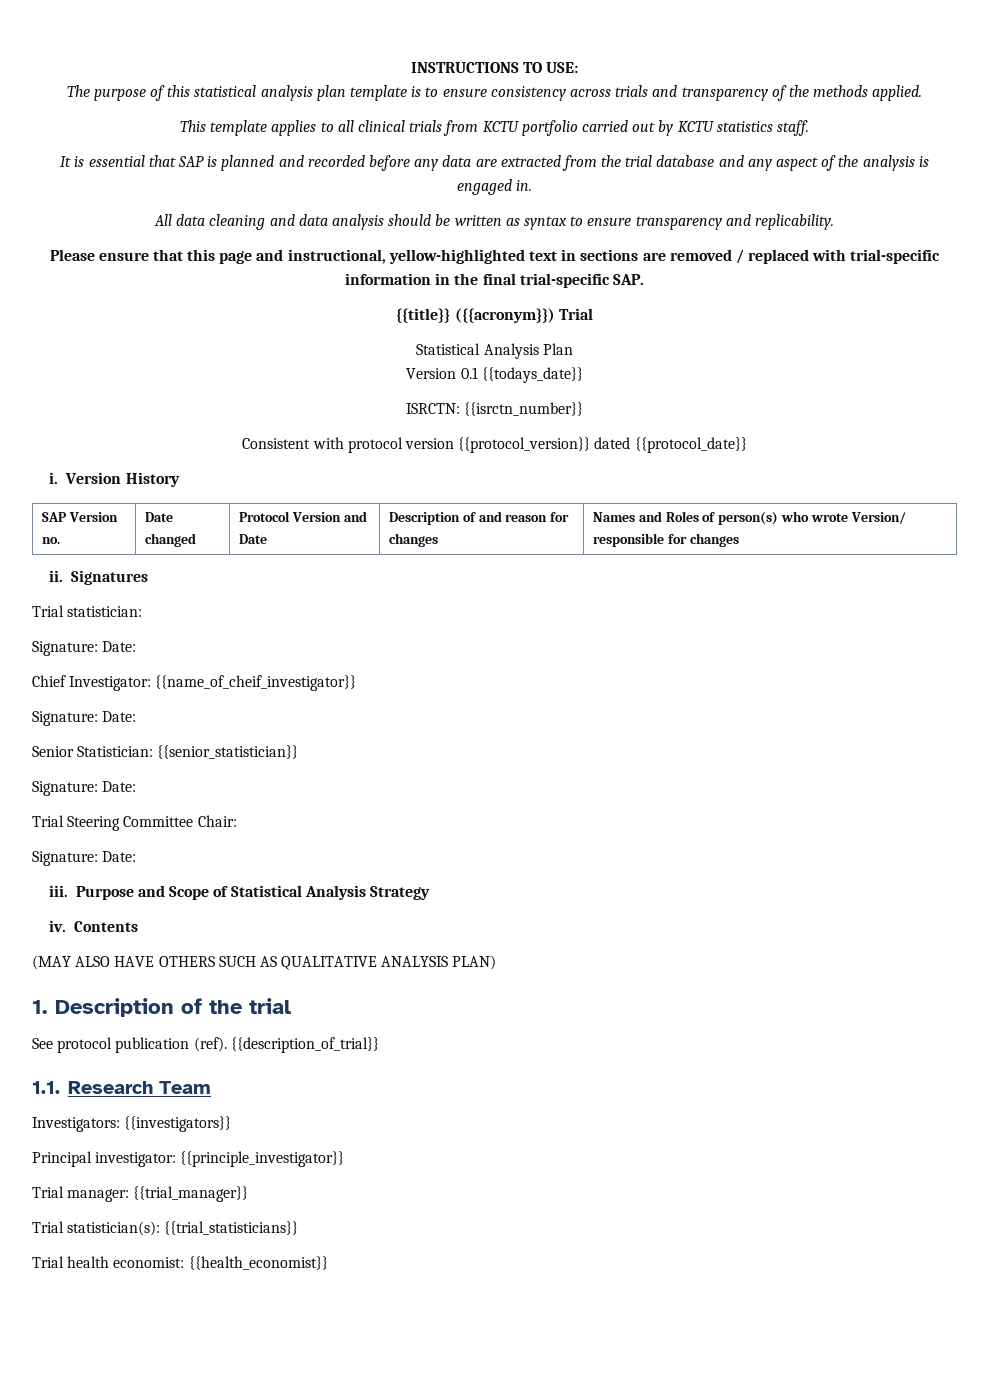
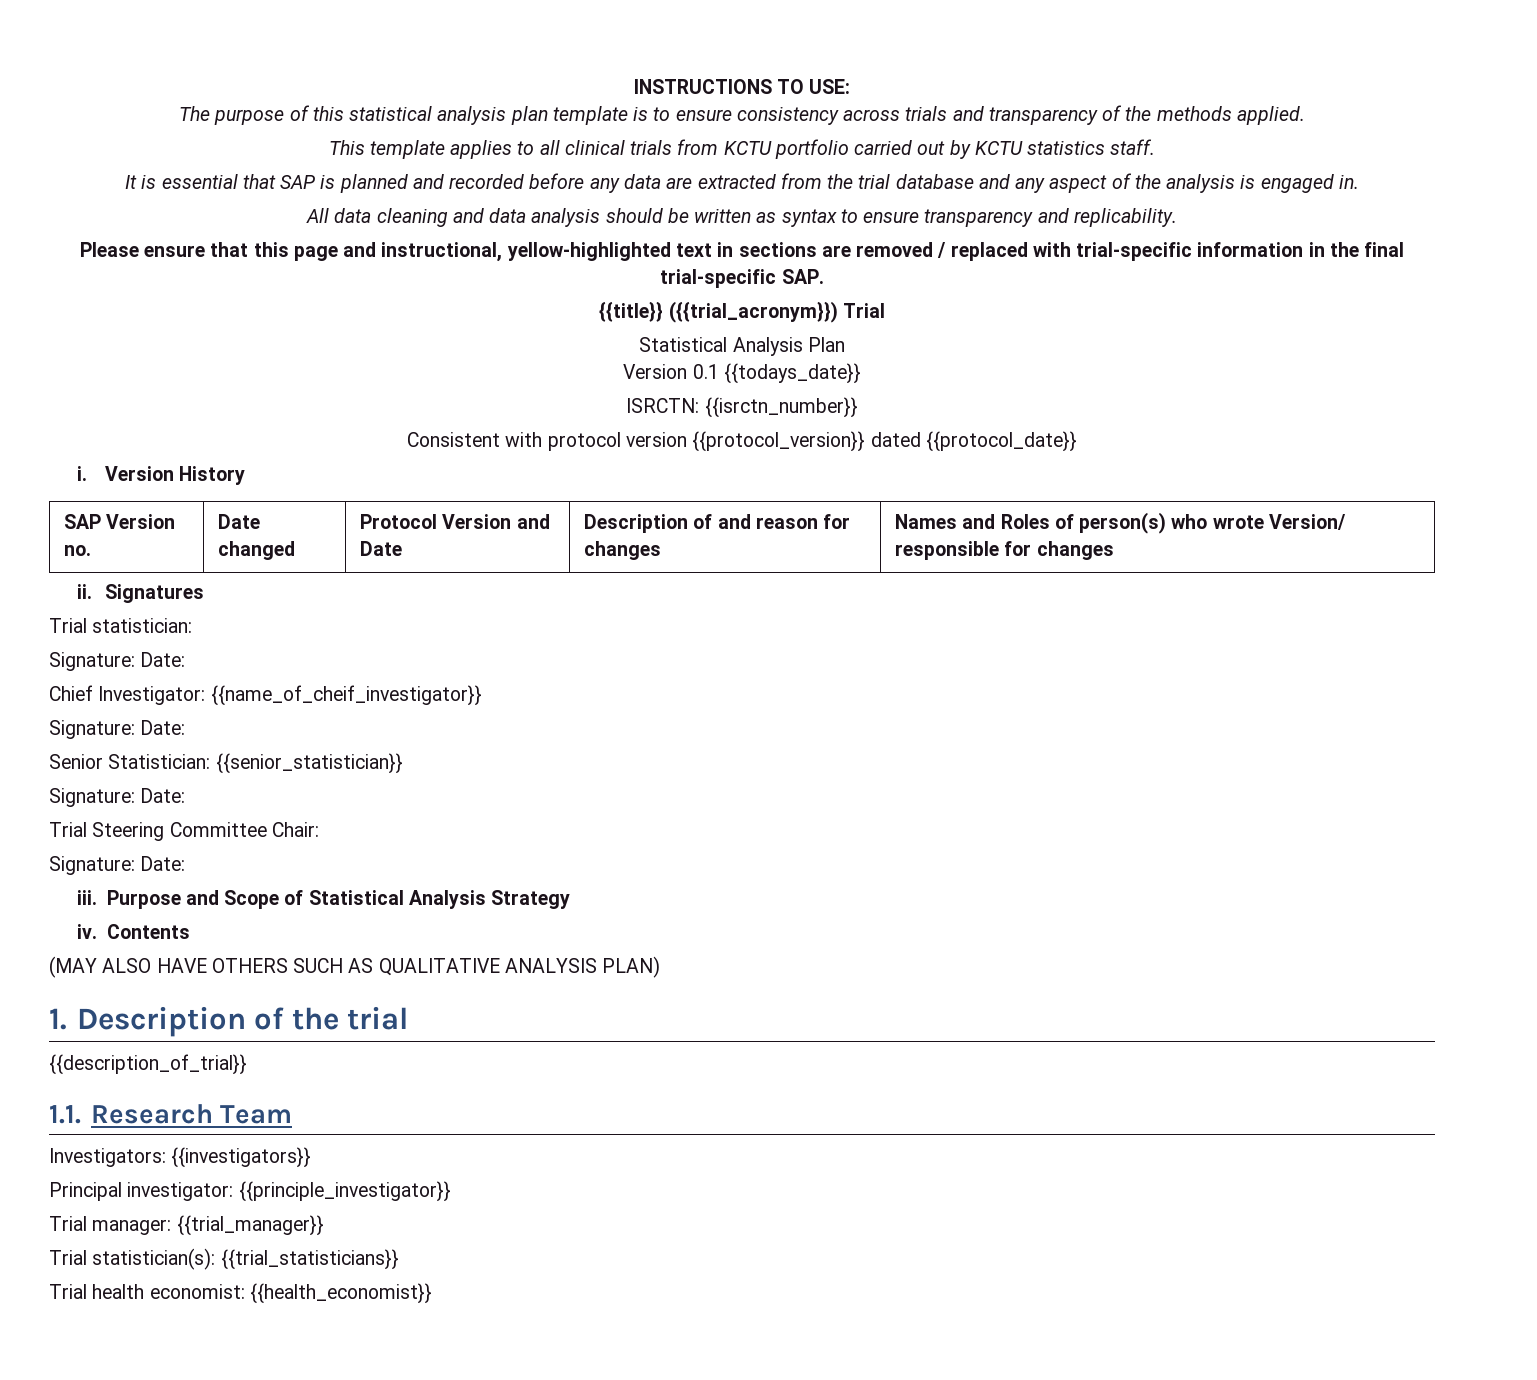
- {{title}} ({{acronym}}) Trial
+ {{title}} ({{trial_acronym}}) Trial
- See protocol publication (ref).

